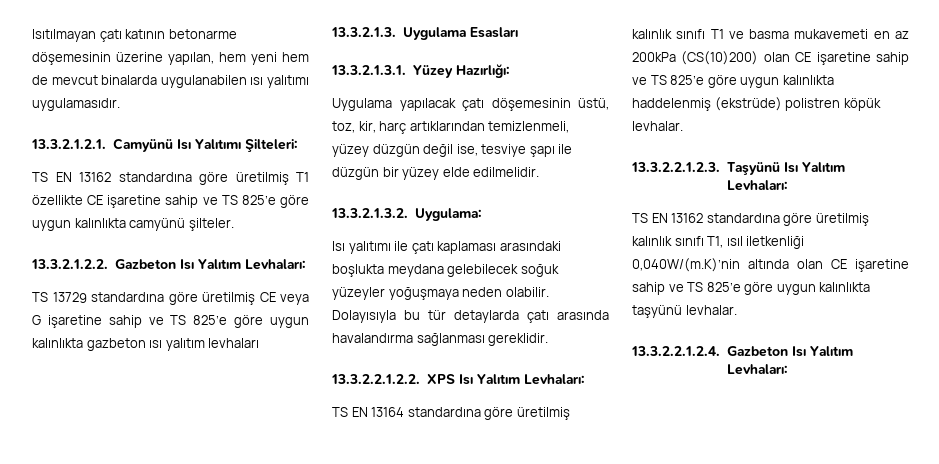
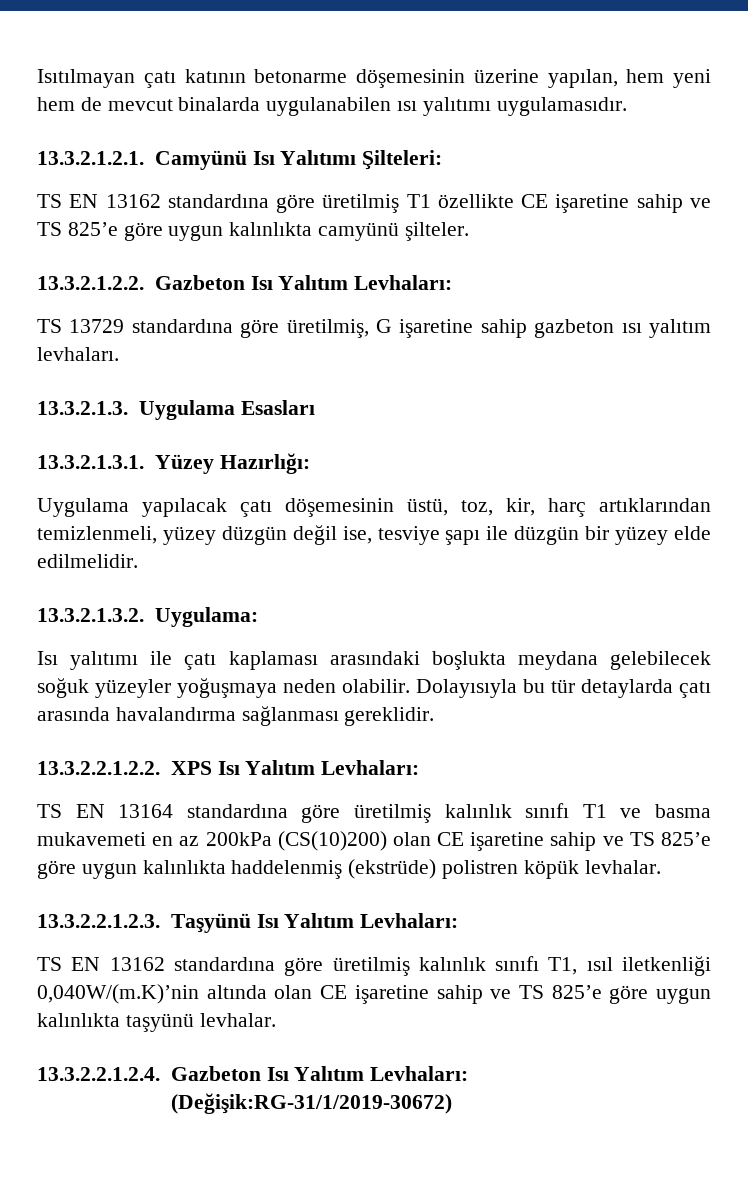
- TS 13729 standardına göre üretilmiş CE veya G işaretine sahip ve TS 825’e göre uygun kalınlıkta gazbeton ısı yalıtım levhaları
+ TS 13729 standardına göre üretilmiş, G işaretine sahip gazbeton ısı yalıtım levhaları.
- 13.3.2.2.1.2.4. Gazbeton Isı Yalıtım Levhaları:
+ 13.3.2.2.1.2.4. Gazbeton Isı Yalıtım Levhaları: (Değişik:RG-31/1/2019-30672)

